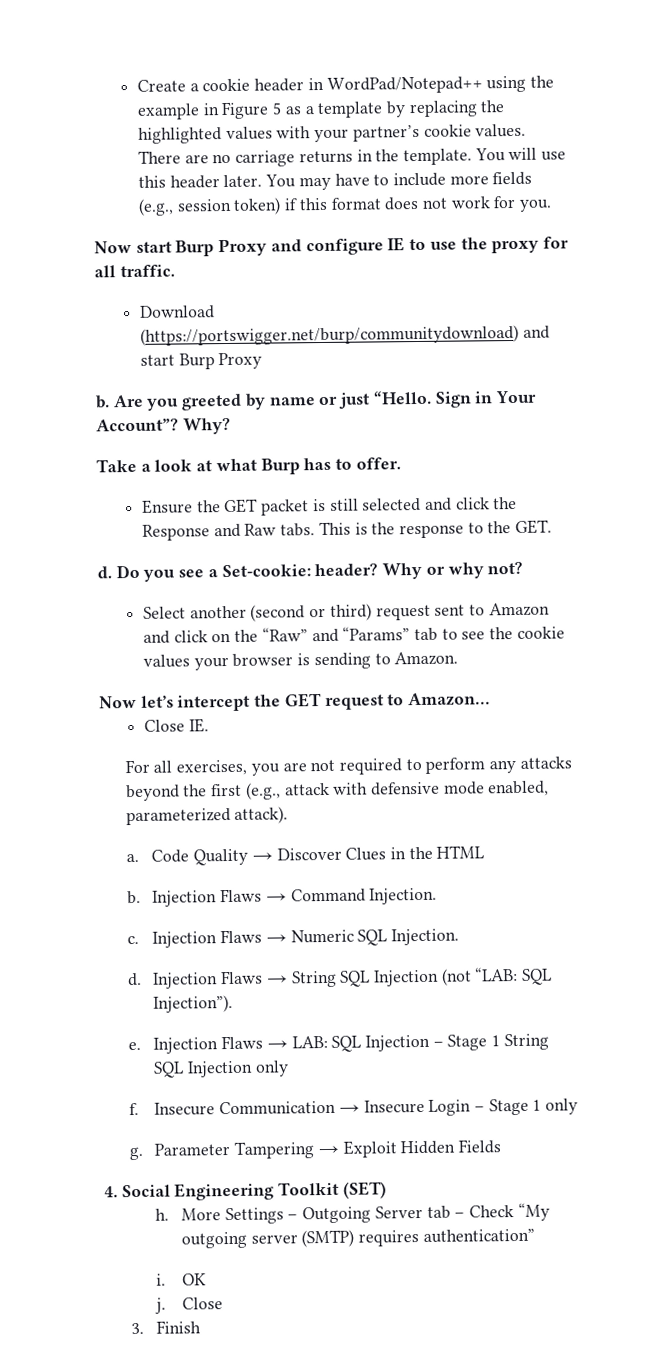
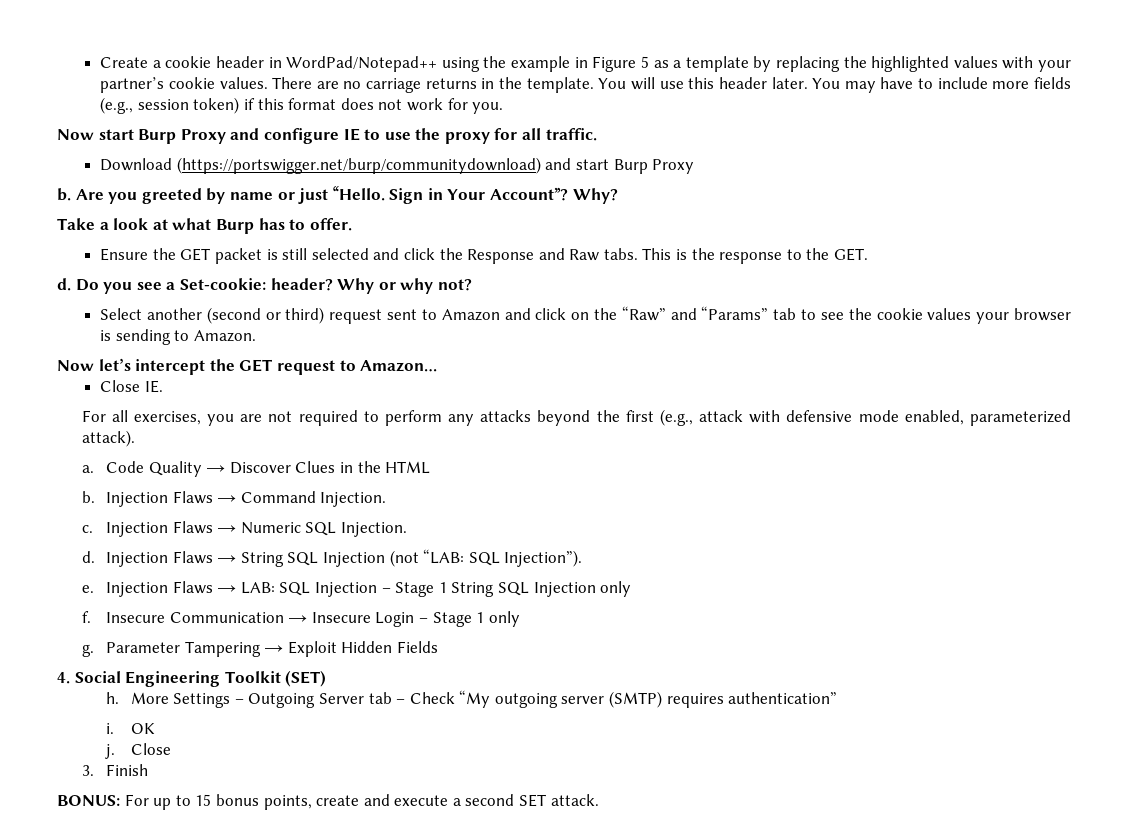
+ BONUS: For up to 15 bonus points, create and execute a second SET attack.

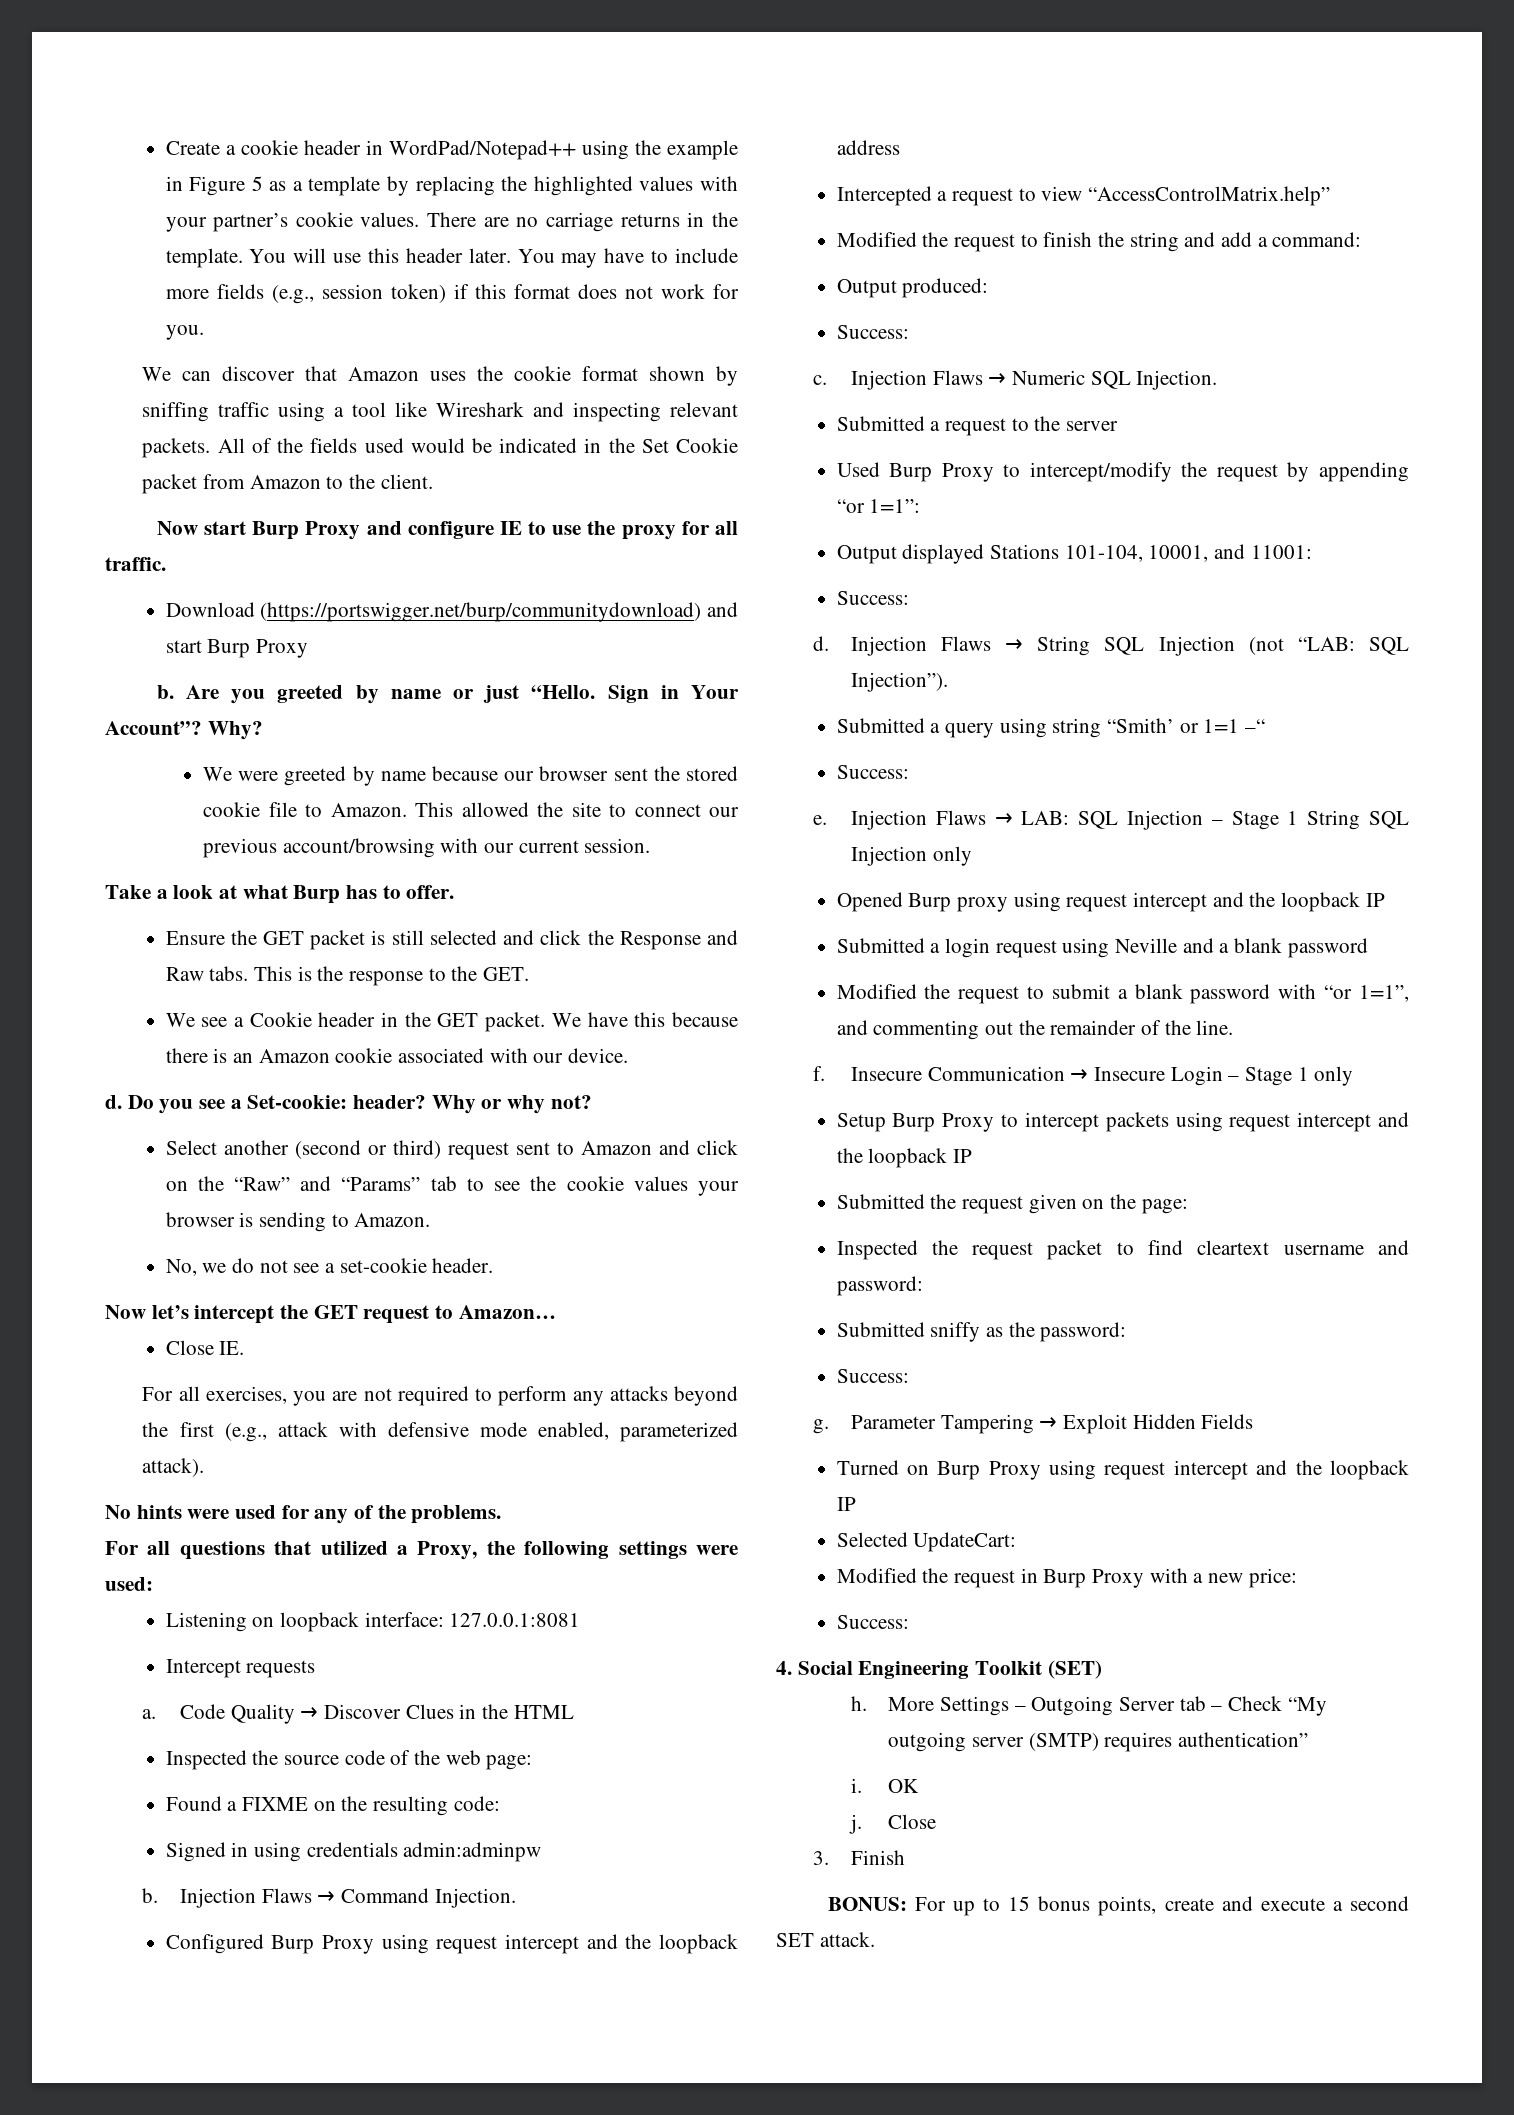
+ We can discover that Amazon uses the cookie format shown by sniffing traffic using a tool like Wireshark and inspecting relevant packets. All of the fields used would be indicated in the Set Cookie packet from Amazon to the client.
+ We were greeted by name because our browser sent the stored cookie file to Amazon. This allowed the site to connect our previous account/browsing with our current session.
+ We see a Cookie header in the GET packet. We have this because there is an Amazon cookie associated with our device.
+ No, we do not see a set-cookie header.
+ No hints were used for any of the problems.
+ For all questions that utilized a Proxy, the following settings were used:
+ Listening on loopback interface: 127.0.0.1:8081
+ Intercept requests
+ Inspected the source code of the web page:
+ Found a FIXME on the resulting code:
+ Signed in using credentials admin:adminpw
+ Configured Burp Proxy using request intercept and the loopback address
+ Intercepted a request to view “AccessControlMatrix.help”
+ Modified the request to finish the string and add a command:
+ Output produced:
+ Success:
+ Submitted a request to the server
+ Used Burp Proxy to intercept/modify the request by appending “or 1=1”:
+ Output displayed Stations 101-104, 10001, and 11001:
+ Success:
+ Submitted a query using string “Smith’ or 1=1 –“
+ Success:
+ Opened Burp proxy using request intercept and the loopback IP
+ Submitted a login request using Neville and a blank password
+ Modified the request to submit a blank password with “or 1=1”, and commenting out the remainder of the line.
+ Setup Burp Proxy to intercept packets using request intercept and the loopback IP
+ Submitted the request given on the page:
+ Inspected the request packet to find cleartext username and password:
+ Submitted sniffy as the password:
+ Success:
+ Turned on Burp Proxy using request intercept and the loopback IP
+ Selected UpdateCart:
+ Modified the request in Burp Proxy with a new price:
+ Success:

